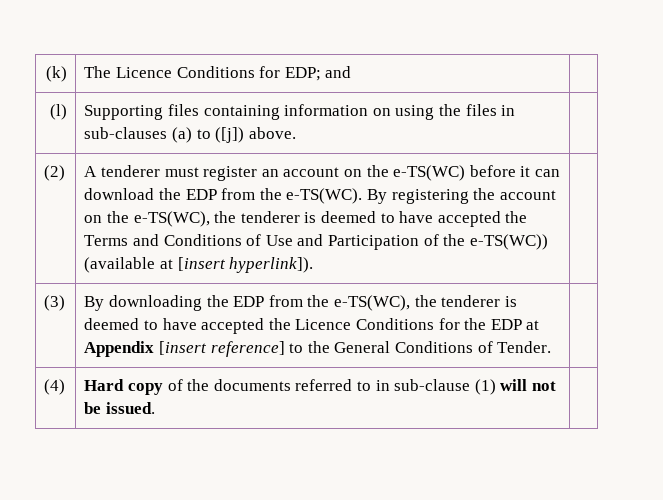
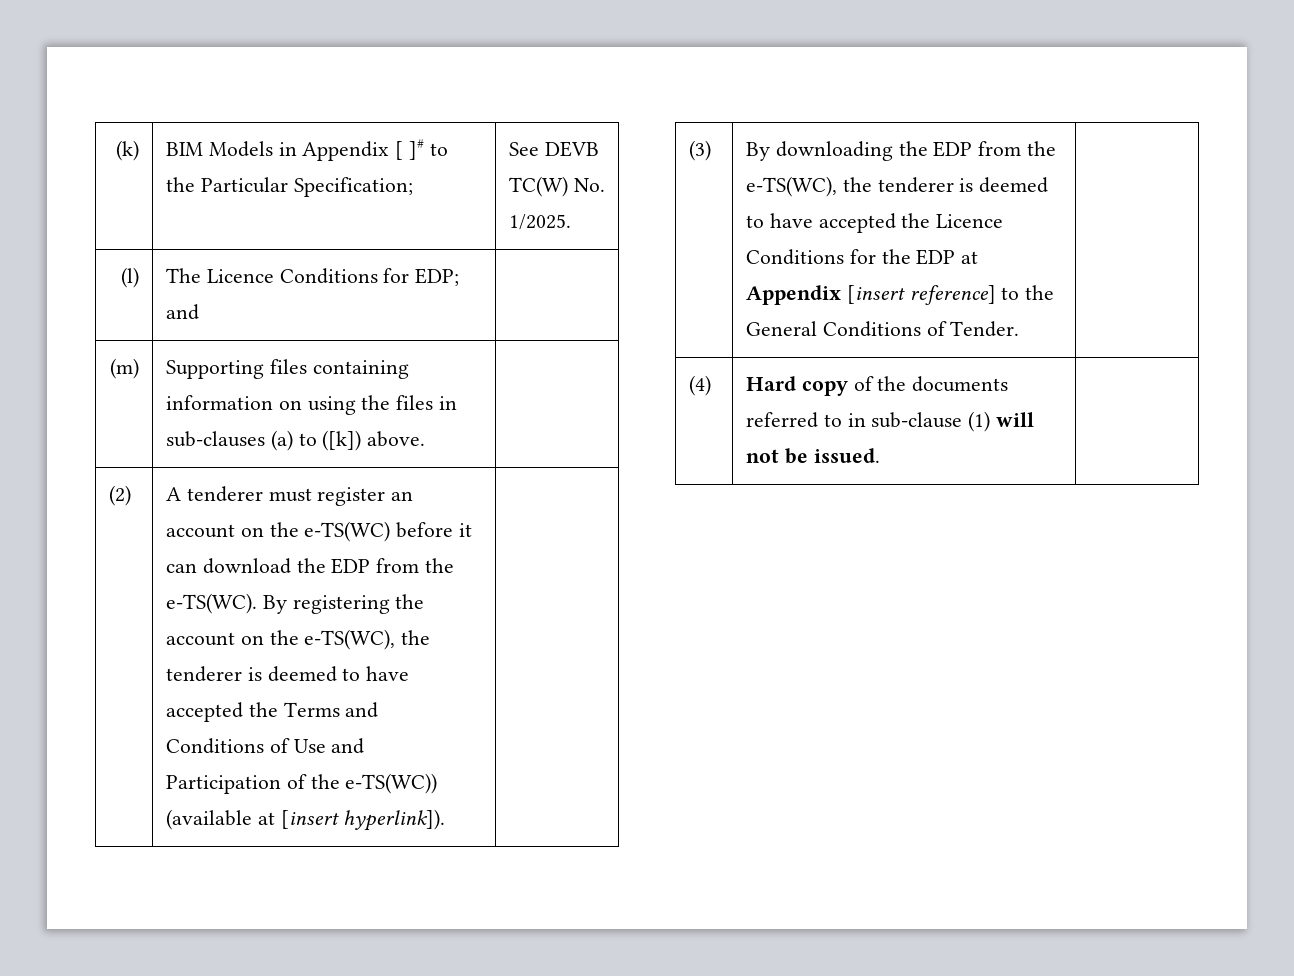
- (k) | The Licence Conditions for EDP; and |
+ (k) | BIM Models in Appendix [ ]# to the Particular Specification; | See DEVB TC(W) No. 1/2025.
+ (l) | The Licence Conditions for EDP; and |
- (l) | Supporting files containing information on using the files in sub-clauses (a) to ([j]) above. |
+ (m) | Supporting files containing information on using the files in sub-clauses (a) to ([k]) above. |

